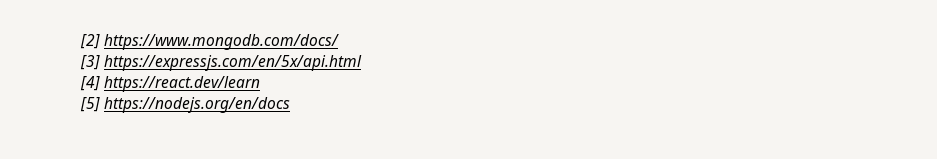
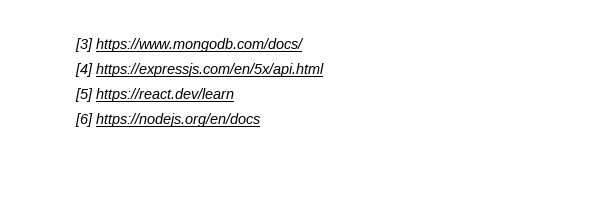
- [2] https://www.mongodb.com/docs/
+ [3] https://www.mongodb.com/docs/
- [3] https://expressjs.com/en/5x/api.html
+ [4] https://expressjs.com/en/5x/api.html
- [4] https://react.dev/learn
+ [5] https://react.dev/learn
- [5] https://nodejs.org/en/docs
+ [6] https://nodejs.org/en/docs

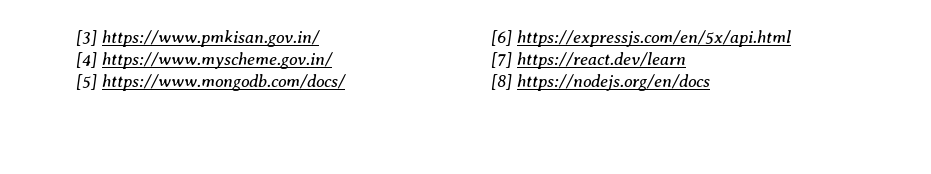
- [3] https://www.mongodb.com/docs/
+ [3] https://www.pmkisan.gov.in/
+ [4] https://www.myscheme.gov.in/
+ [5] https://www.mongodb.com/docs/
- [4] https://expressjs.com/en/5x/api.html
+ [6] https://expressjs.com/en/5x/api.html
- [5] https://react.dev/learn
+ [7] https://react.dev/learn
- [6] https://nodejs.org/en/docs
+ [8] https://nodejs.org/en/docs

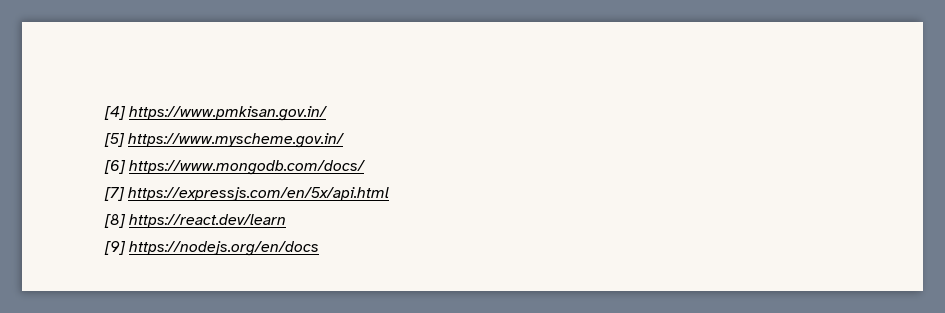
- [3] https://www.pmkisan.gov.in/
+ [4] https://www.pmkisan.gov.in/
- [4] https://www.myscheme.gov.in/
+ [5] https://www.myscheme.gov.in/
- [5] https://www.mongodb.com/docs/
+ [6] https://www.mongodb.com/docs/
- [6] https://expressjs.com/en/5x/api.html
+ [7] https://expressjs.com/en/5x/api.html
- [7] https://react.dev/learn
+ [8] https://react.dev/learn
- [8] https://nodejs.org/en/docs
+ [9] https://nodejs.org/en/docs

